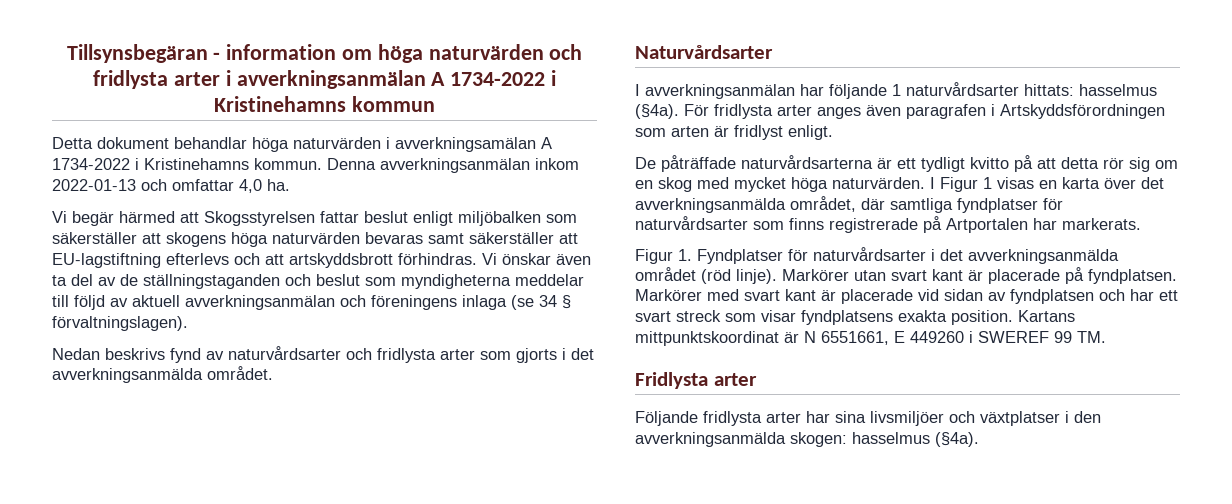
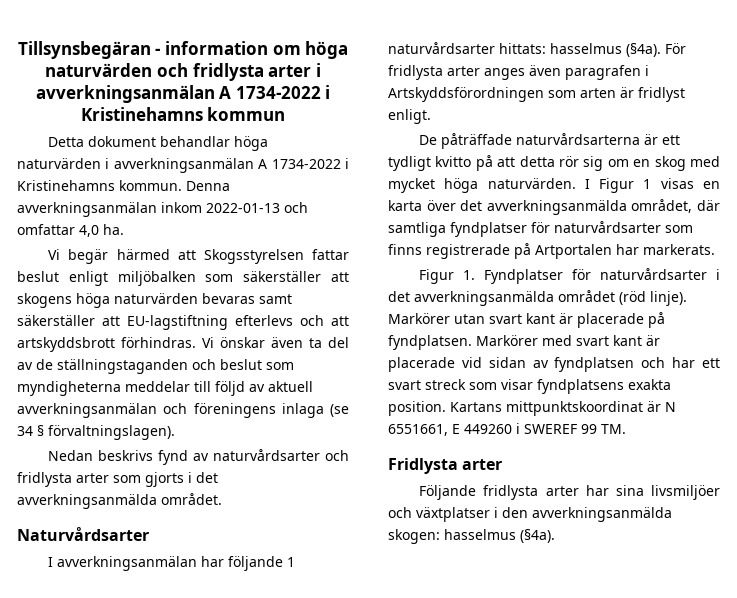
- Detta dokument behandlar höga naturvärden i avverkningsamälan A 1734-2022 i Kristinehamns kommun.
+ Detta dokument behandlar höga naturvärden i avverkningsanmälan A 1734-2022 i Kristinehamns kommun.

